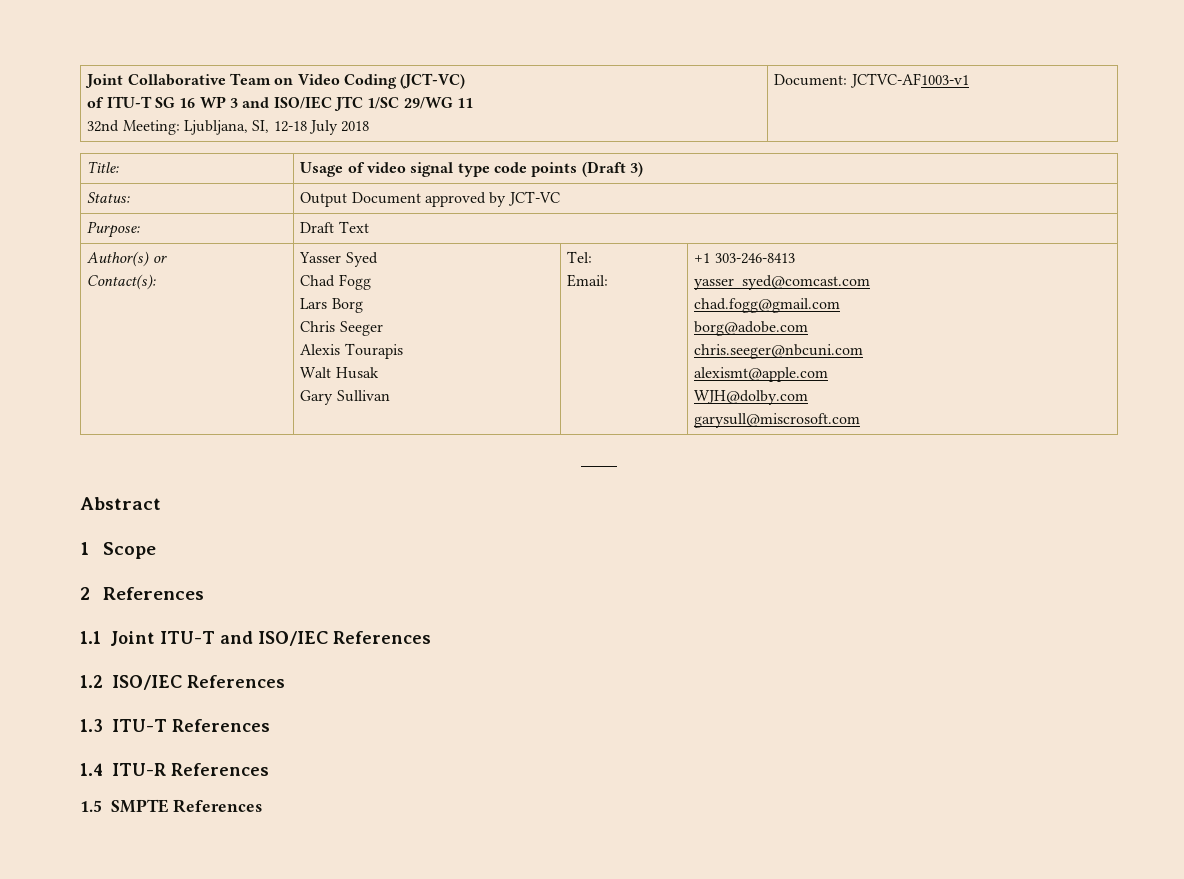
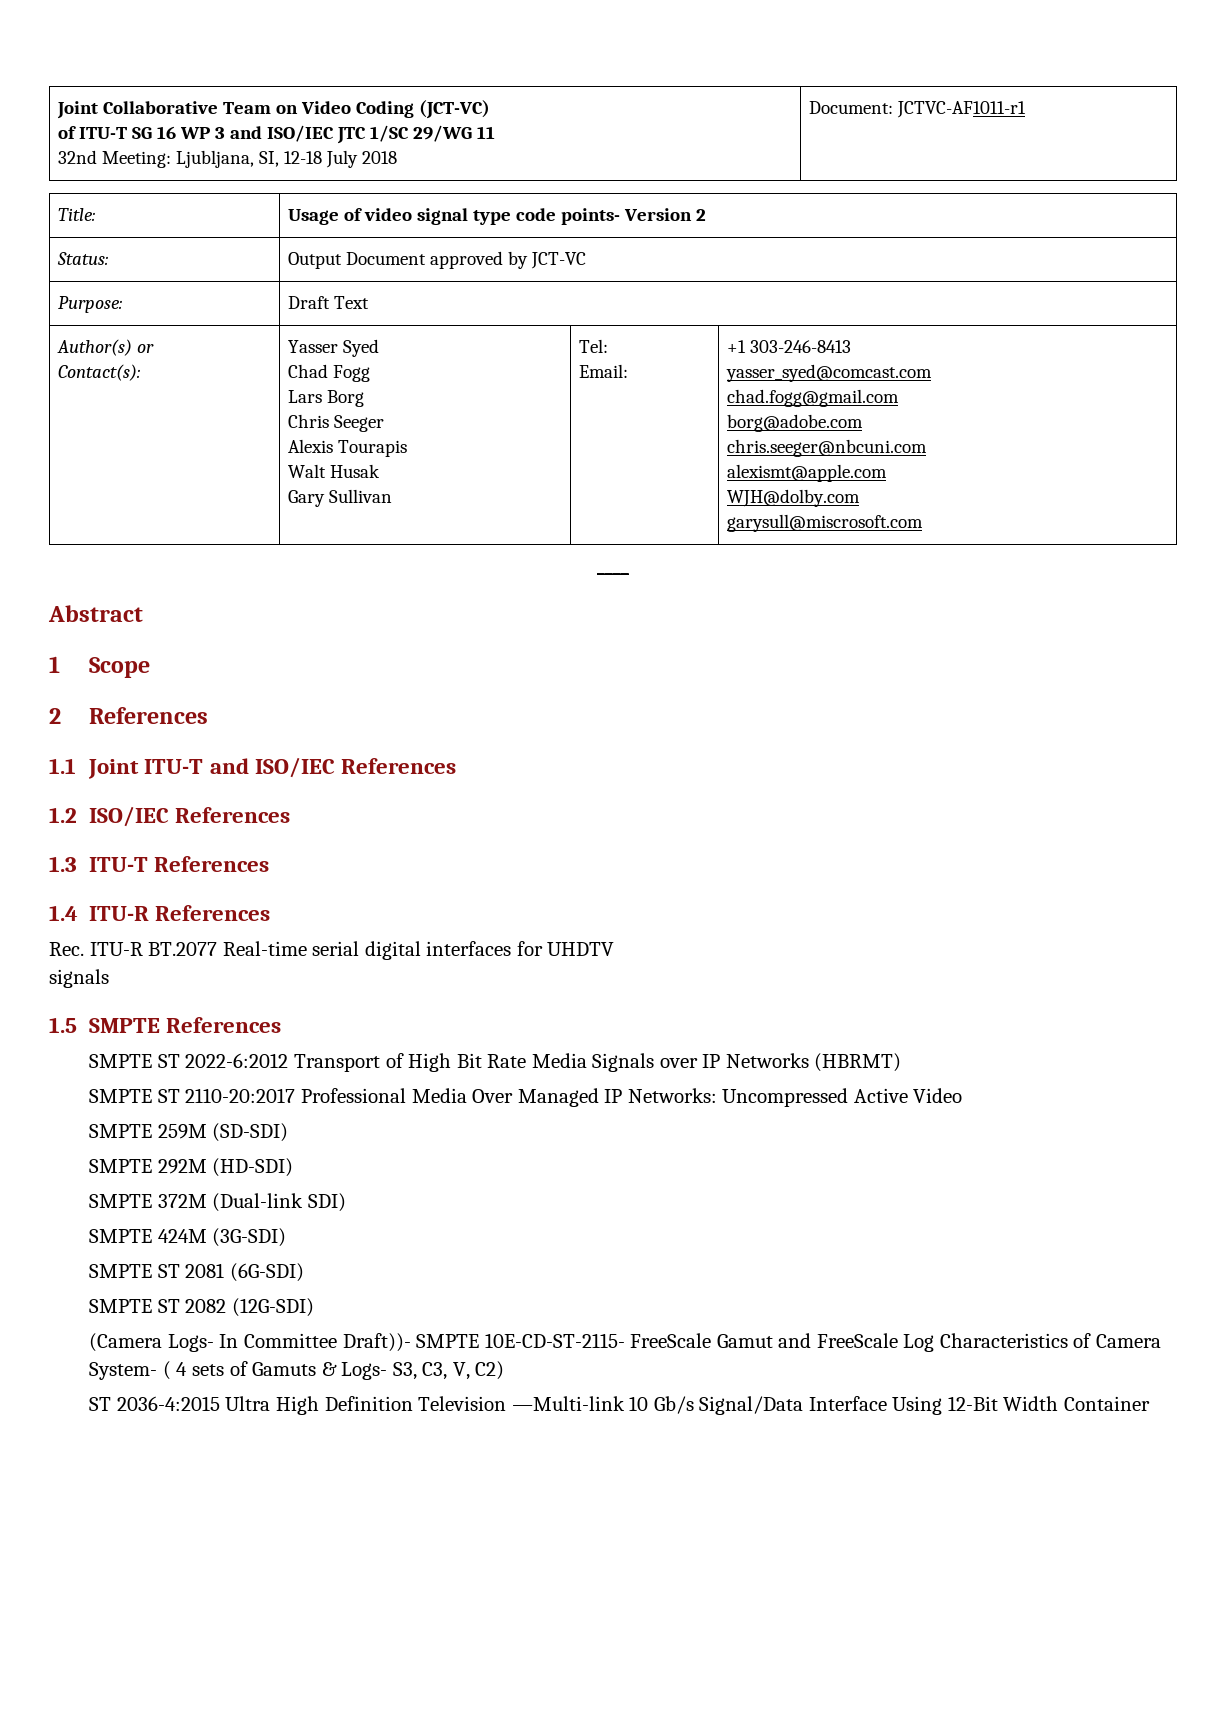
  Joint Collaborative Team on Video Coding (JCT-VC)
  of ITU-T SG 16 WP 3 and ISO/IEC JTC 1/SC 29/WG 11
- 32nd Meeting: Ljubljana, SI, 12-18 July 2018 | Document: JCTVC-AF1003-v1
+ 32nd Meeting: Ljubljana, SI, 12-18 July 2018 | Document: JCTVC-AF1011-r1
- Title: | Usage of video signal type code points (Draft 3)
+ Title: | Usage of video signal type code points- Version 2
+ Rec. ITU-R BT.2077 Real-time serial digital interfaces for UHDTV
+ signals
  1.5 SMPTE References
+ SMPTE ST 2022-6:2012 Transport of High Bit Rate Media Signals over IP Networks (HBRMT)
+ SMPTE ST 2110-20:2017 Professional Media Over Managed IP Networks: Uncompressed Active Video
+ SMPTE 259M (SD-SDI)
+ SMPTE 292M (HD-SDI)
+ SMPTE 372M (Dual-link SDI)
+ SMPTE 424M (3G-SDI)
+ SMPTE ST 2081 (6G-SDI)
+ SMPTE ST 2082 (12G-SDI)
+ (Camera Logs- In Committee Draft))- SMPTE 10E-CD-ST-2115- FreeScale Gamut and FreeScale Log Characteristics of Camera System- ( 4 sets of Gamuts & Logs- S3, C3, V, C2)
+ ST 2036-4:2015 Ultra High Definition Television ―Multi-link 10 Gb/s Signal/Data Interface Using 12-Bit Width Container

